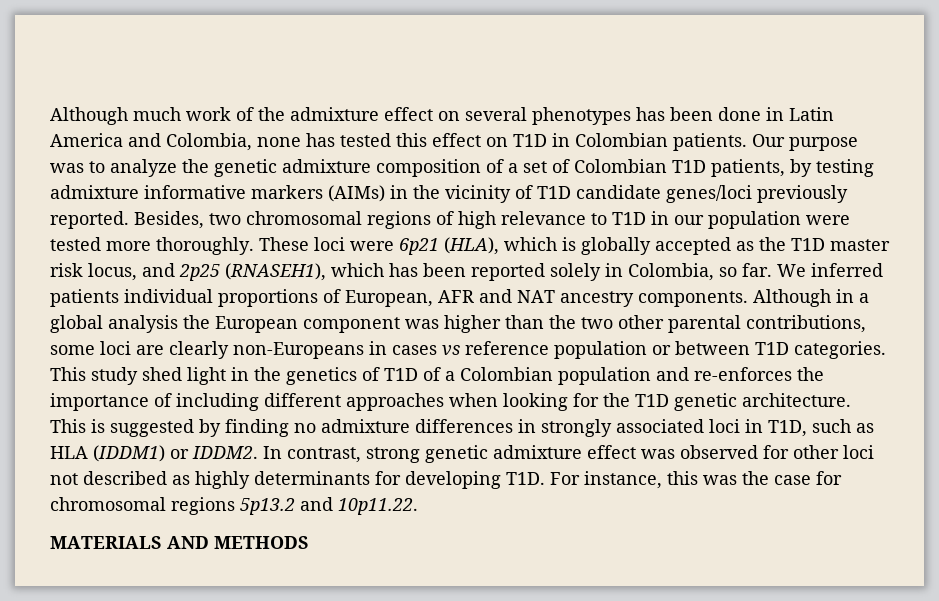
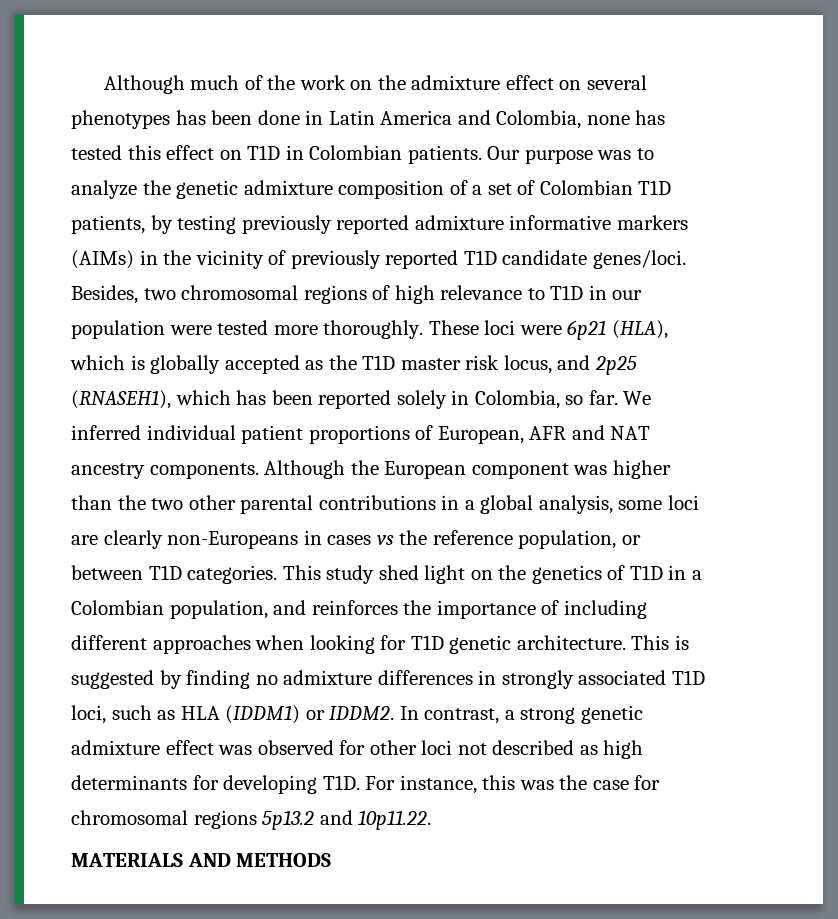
- Although much work of the admixture effect on several phenotypes has been done in Latin America and Colombia, none has tested this effect on T1D in Colombian patients.
+ Although much of the work on the admixture effect on several phenotypes has been done in Latin America and Colombia, none has tested this effect on T1D in Colombian patients.
- Our purpose was to analyze the genetic admixture composition of a set of Colombian T1D patients, by testing admixture informative markers (AIMs) in the vicinity of T1D candidate genes/loci previously reported.
+ Our purpose was to analyze the genetic admixture composition of a set of Colombian T1D patients, by testing previously reported admixture informative markers (AIMs) in the vicinity of previously reported T1D candidate genes/loci.
- We inferred patients individual proportions of European, AFR and NAT ancestry components.
+ We inferred individual patient proportions of European, AFR and NAT ancestry components.
- Although in a global analysis the European component was higher than the two other parental contributions, some loci are clearly non-Europeans in cases vs reference population or between T1D categories.
+ Although the European component was higher than the two other parental contributions in a global analysis, some loci are clearly non-Europeans in cases vs the reference population, or between T1D categories.
- This study shed light in the genetics of T1D of a Colombian population and re-enforces the importance of including different approaches when looking for the T1D genetic architecture.
+ This study shed light on the genetics of T1D in a Colombian population, and reinforces the importance of including different approaches when looking for T1D genetic architecture.
- This is suggested by finding no admixture differences in strongly associated loci in T1D, such as HLA (IDDM1) or IDDM2.
+ This is suggested by finding no admixture differences in strongly associated T1D loci, such as HLA (IDDM1) or IDDM2.
- In contrast, strong genetic admixture effect was observed for other loci not described as highly determinants for developing T1D. For instance, this was the case for chromosomal regions 5p13.2 and 10p11.22.
+ In contrast, a strong genetic admixture effect was observed for other loci not described as high determinants for developing T1D. For instance, this was the case for chromosomal regions 5p13.2 and 10p11.22.

